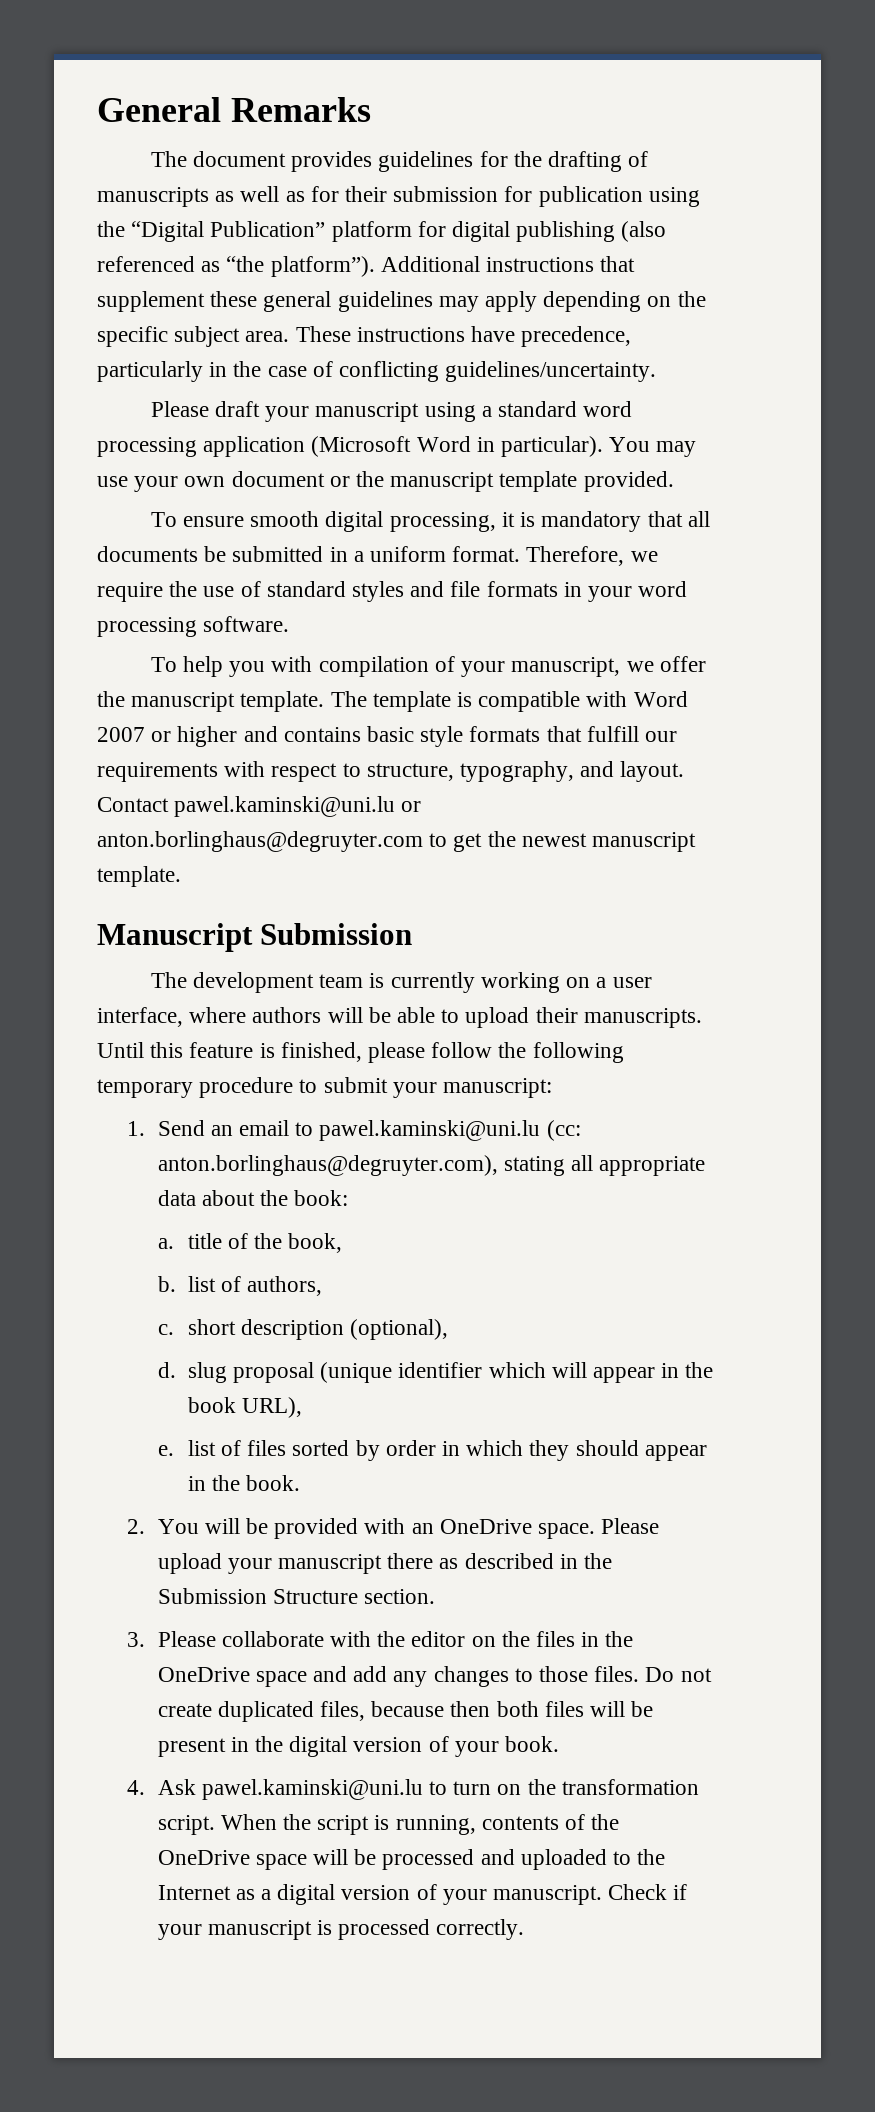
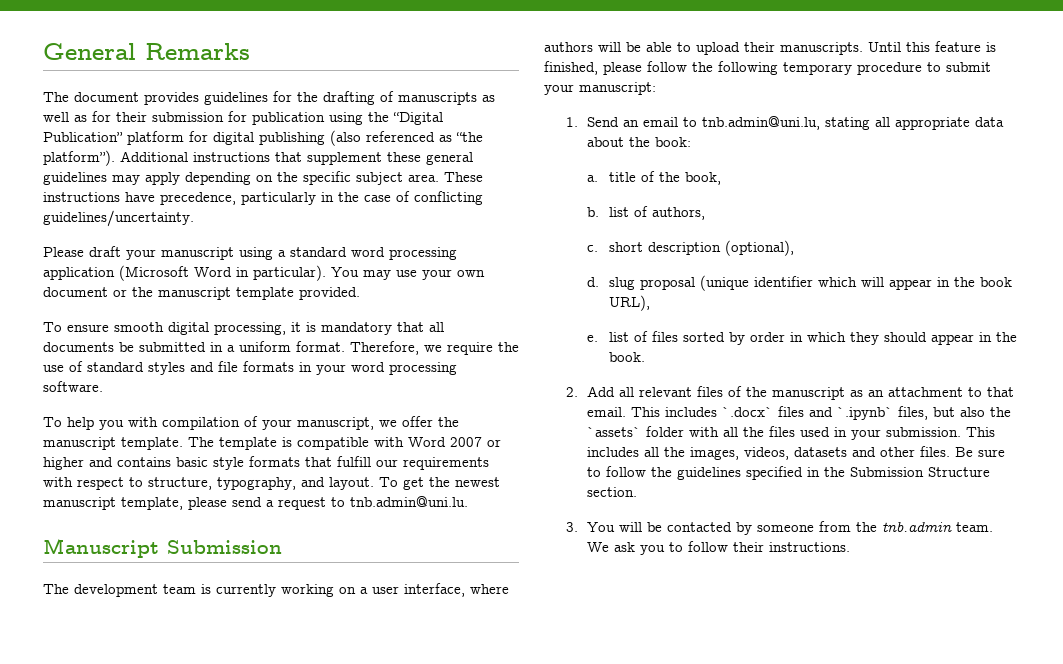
- Contact pawel.kaminski@uni.lu or anton.borlinghaus@degruyter.com to get the newest manuscript template.
+ To get the newest manuscript template, please send a request to tnb.admin@uni.lu.
- 1. Send an email to pawel.kaminski@uni.lu (cc: anton.borlinghaus@degruyter.com), stating all appropriate data about the book:
+ 1. Send an email to tnb.admin@uni.lu, stating all appropriate data about the book:
- 2. You will be provided with an OneDrive space. Please upload your manuscript there as described in the Submission Structure section.
+ 2. Add all relevant files of the manuscript as an attachment to that email. This includes `.docx` files and `.ipynb` files, but also the `assets` folder with all the files used in your submission. This includes all the images, videos, datasets and other files. Be sure to follow the guidelines specified in the Submission Structure section.
- 3. Please collaborate with the editor on the files in the OneDrive space and add any changes to those files. Do not create duplicated files, because then both files will be present in the digital version of your book.
- 4. Ask pawel.kaminski@uni.lu to turn on the transformation script. When the script is running, contents of the OneDrive space will be processed and uploaded to the Internet as a digital version of your manuscript. Check if your manuscript is processed correctly.
+ 3. You will be contacted by someone from the tnb.admin team. We ask you to follow their instructions.

